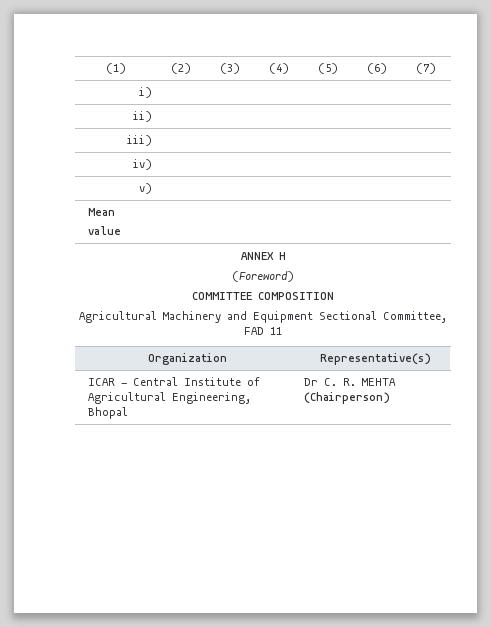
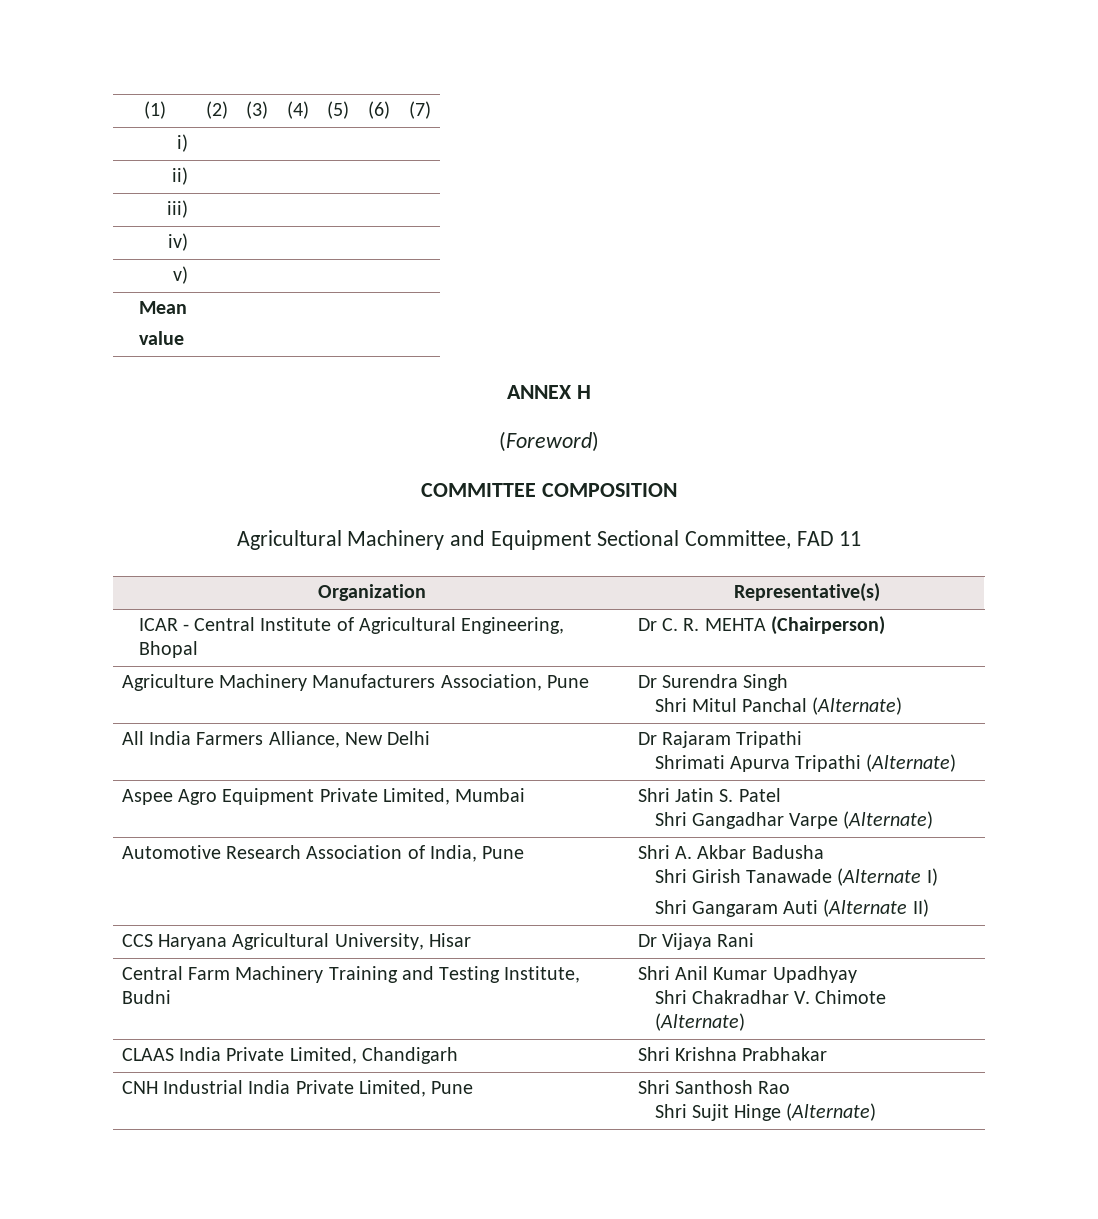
+ Agriculture Machinery Manufacturers Association, Pune | Dr Surendra Singh
+ Shri Mitul Panchal (Alternate)
+ All India Farmers Alliance, New Delhi | Dr Rajaram Tripathi
+ Shrimati Apurva Tripathi (Alternate)
+ Aspee Agro Equipment Private Limited, Mumbai | Shri Jatin S. Patel
+ Shri Gangadhar Varpe (Alternate)
+ Automotive Research Association of India, Pune | Shri A. Akbar Badusha
+ Shri Girish Tanawade (Alternate I)
+ Shri Gangaram Auti (Alternate II)
+ CCS Haryana Agricultural University, Hisar | Dr Vijaya Rani
+ Central Farm Machinery Training and Testing Institute, Budni | Shri Anil Kumar Upadhyay
+ Shri Chakradhar V. Chimote (Alternate)
+ CLAAS India Private Limited, Chandigarh | Shri Krishna Prabhakar
+ CNH Industrial India Private Limited, Pune | Shri Santhosh Rao
+ Shri Sujit Hinge (Alternate)

